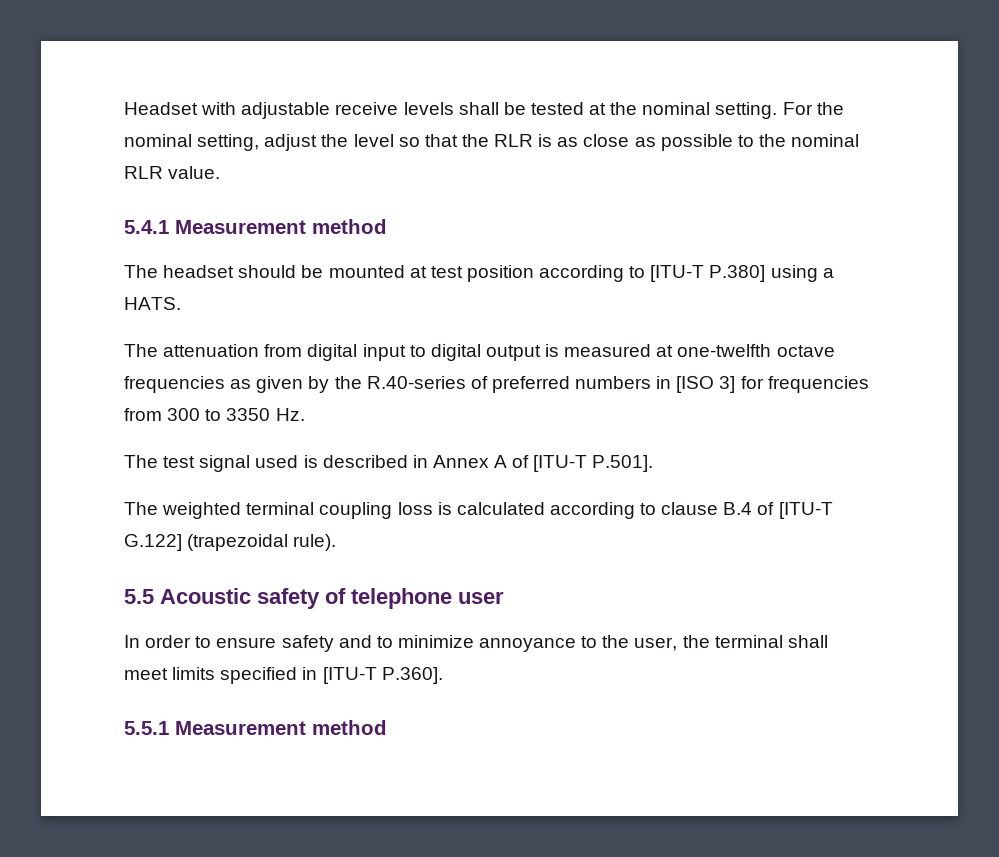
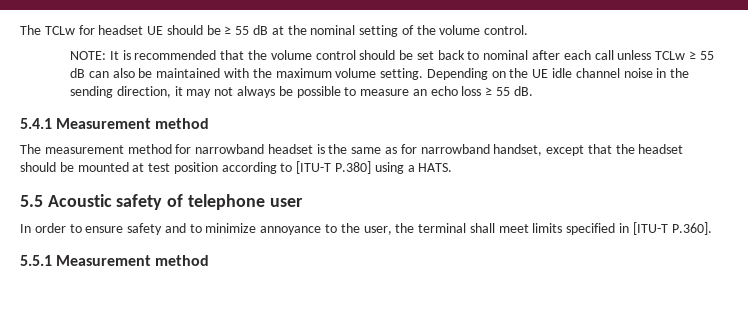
- Headset with adjustable receive levels shall be tested at the nominal setting. For the nominal setting, adjust the level so that the RLR is as close as possible to the nominal RLR value.
+ The TCLw for headset UE should be ≥ 55 dB at the nominal setting of the volume control.
+ NOTE: It is recommended that the volume control should be set back to nominal after each call unless TCLw ≥ 55 dB can also be maintained with the maximum volume setting. Depending on the UE idle channel noise in the sending direction, it may not always be possible to measure an echo loss ≥ 55 dB.
  5.4.1 Measurement method
- The headset should be mounted at test position according to [ITU-T P.380] using a HATS.
+ The measurement method for narrowband headset is the same as for narrowband handset, except that the headset should be mounted at test position according to [ITU-T P.380] using a HATS.
- The attenuation from digital input to digital output is measured at one-twelfth octave frequencies as given by the R.40-series of preferred numbers in [ISO 3] for frequencies from 300 to 3350 Hz.
- The test signal used is described in Annex A of [ITU-T P.501].
- The weighted terminal coupling loss is calculated according to clause B.4 of [ITU-T G.122] (trapezoidal rule).

